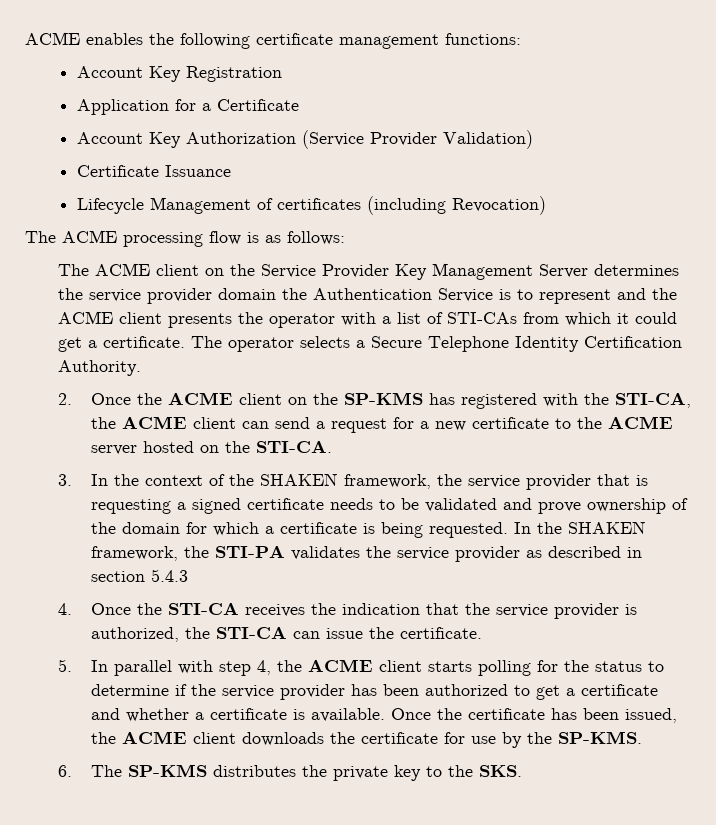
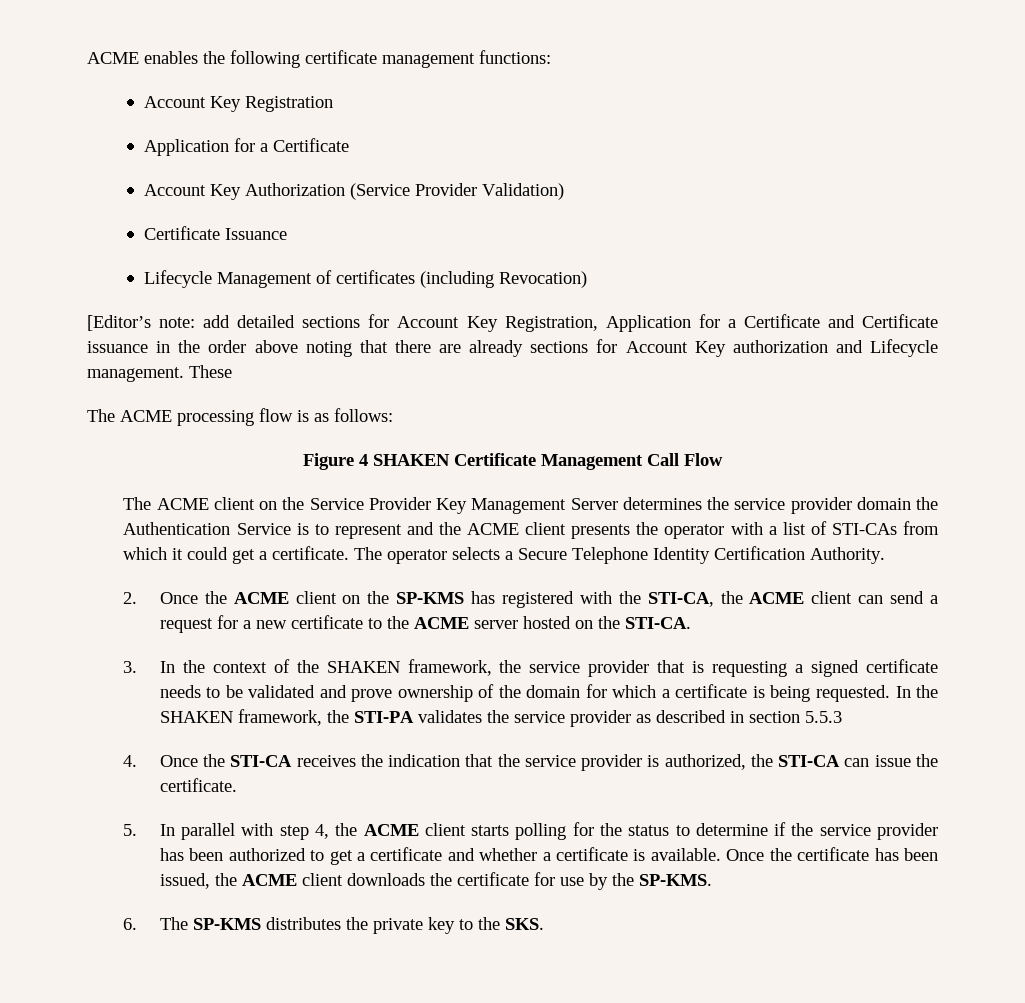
+ [Editor’s note: add detailed sections for Account Key Registration, Application for a Certificate and Certificate issuance in the order above noting that there are already sections for Account Key authorization and Lifecycle management. These
+ Figure 4 SHAKEN Certificate Management Call Flow
- In the SHAKEN framework, the STI-PA validates the service provider as described in section 5.4.3
+ In the SHAKEN framework, the STI-PA validates the service provider as described in section 5.5.3

